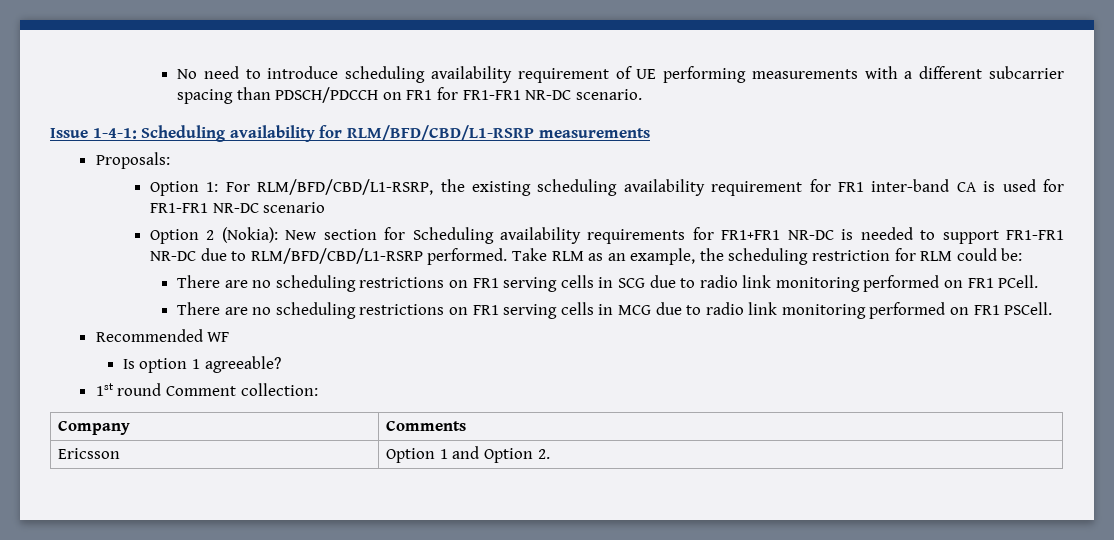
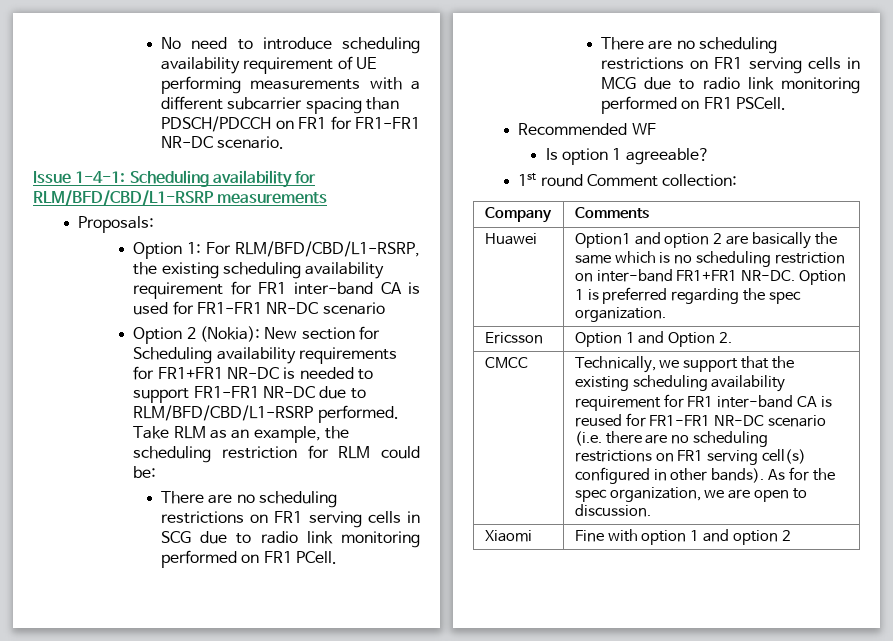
+ Huawei | Option1 and option 2 are basically the same which is no scheduling restriction on inter-band FR1+FR1 NR-DC. Option 1 is preferred regarding the spec organization.
+ CMCC | Technically, we support that the existing scheduling availability requirement for FR1 inter-band CA is reused for FR1-FR1 NR-DC scenario (i.e. there are no scheduling restrictions on FR1 serving cell(s) configured in other bands). As for the spec organization, we are open to discussion.
+ Xiaomi | Fine with option 1 and option 2

